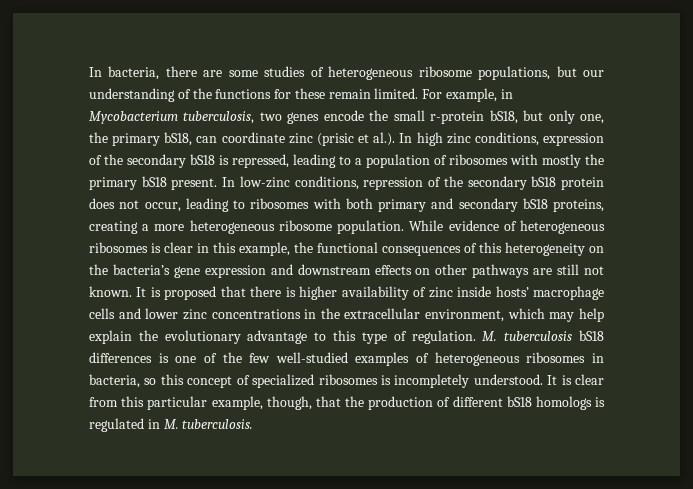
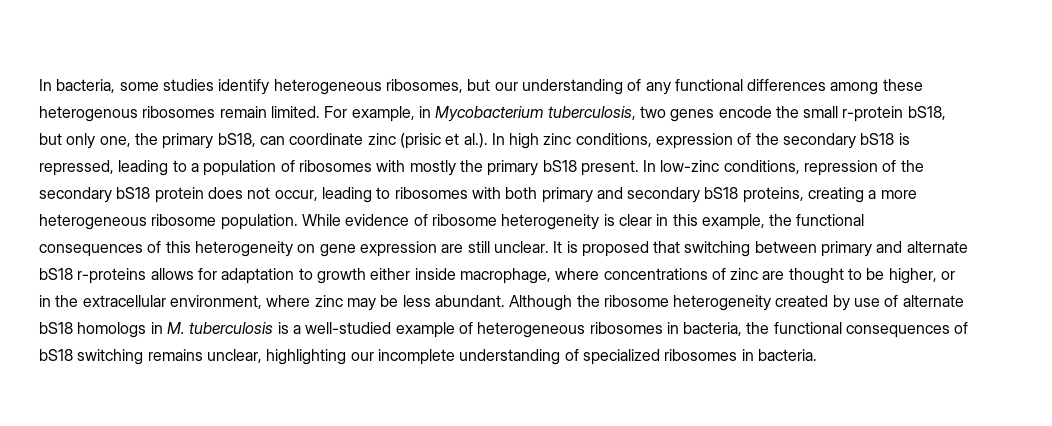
- In bacteria, there are some studies of heterogeneous ribosome populations, but our understanding of the functions for these remain limited.
+ In bacteria, some studies identify heterogeneous ribosomes, but our understanding of any functional differences among these heterogenous ribosomes remain limited.
- While evidence of heterogeneous ribosomes is clear in this example, the functional consequences of this heterogeneity on the bacteria’s gene expression and downstream effects on other pathways are still not known. It is proposed that there is higher availability of zinc inside hosts’ macrophage cells and lower zinc concentrations in the extracellular environment, which may help explain the evolutionary advantage to this type of regulation. M. tuberculosis bS18 differences is one of the few well-studied examples of heterogeneous ribosomes in bacteria, so this concept of specialized ribosomes is incompletely understood. It is clear from this particular example, though, that the production of different bS18 homologs is regulated in M. tuberculosis.
+ While evidence of ribosome heterogeneity is clear in this example, the functional consequences of this heterogeneity on gene expression are still unclear. It is proposed that switching between primary and alternate bS18 r-proteins allows for adaptation to growth either inside macrophage, where concentrations of zinc are thought to be higher, or in the extracellular environment, where zinc may be less abundant. Although the ribosome heterogeneity created by use of alternate bS18 homologs in M. tuberculosis is a well-studied example of heterogeneous ribosomes in bacteria, the functional consequences of bS18 switching remains unclear, highlighting our incomplete understanding of specialized ribosomes in bacteria.

